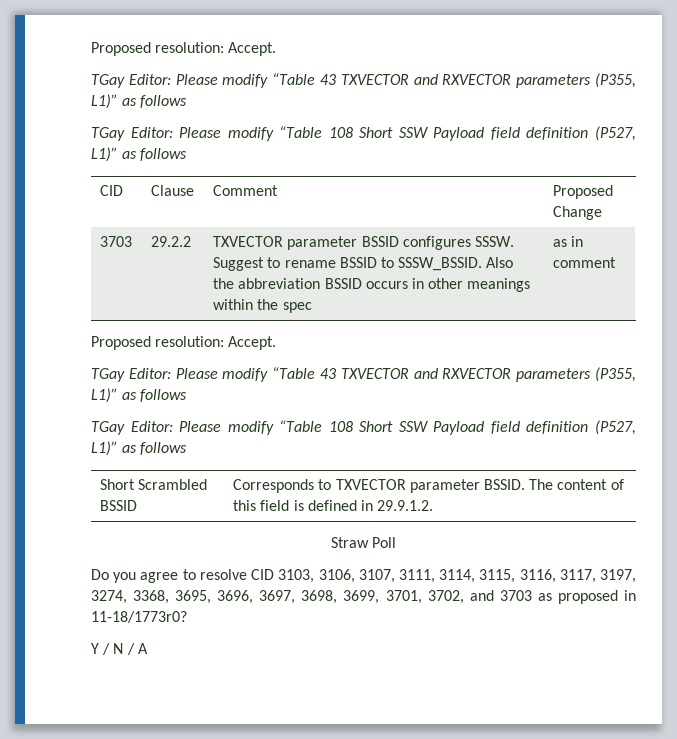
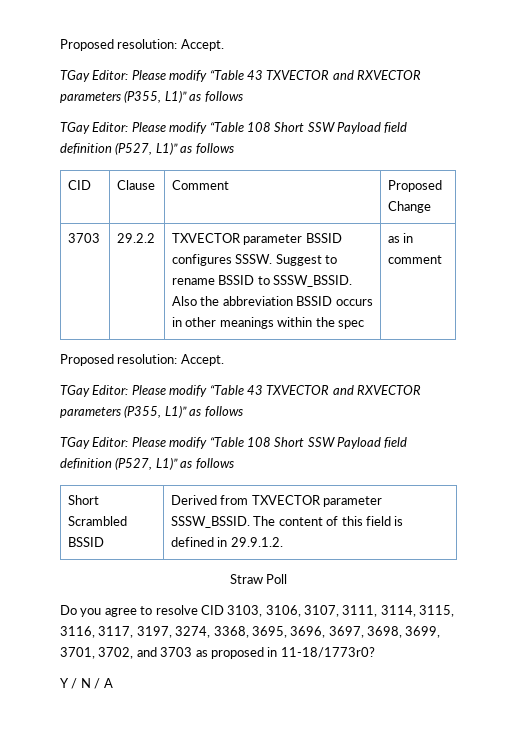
- Short Scrambled BSSID | Corresponds to TXVECTOR parameter BSSID. The content of this field is defined in 29.9.1.2.
+ Short Scrambled BSSID | Derived from TXVECTOR parameter SSSW_BSSID. The content of this field is defined in 29.9.1.2.

